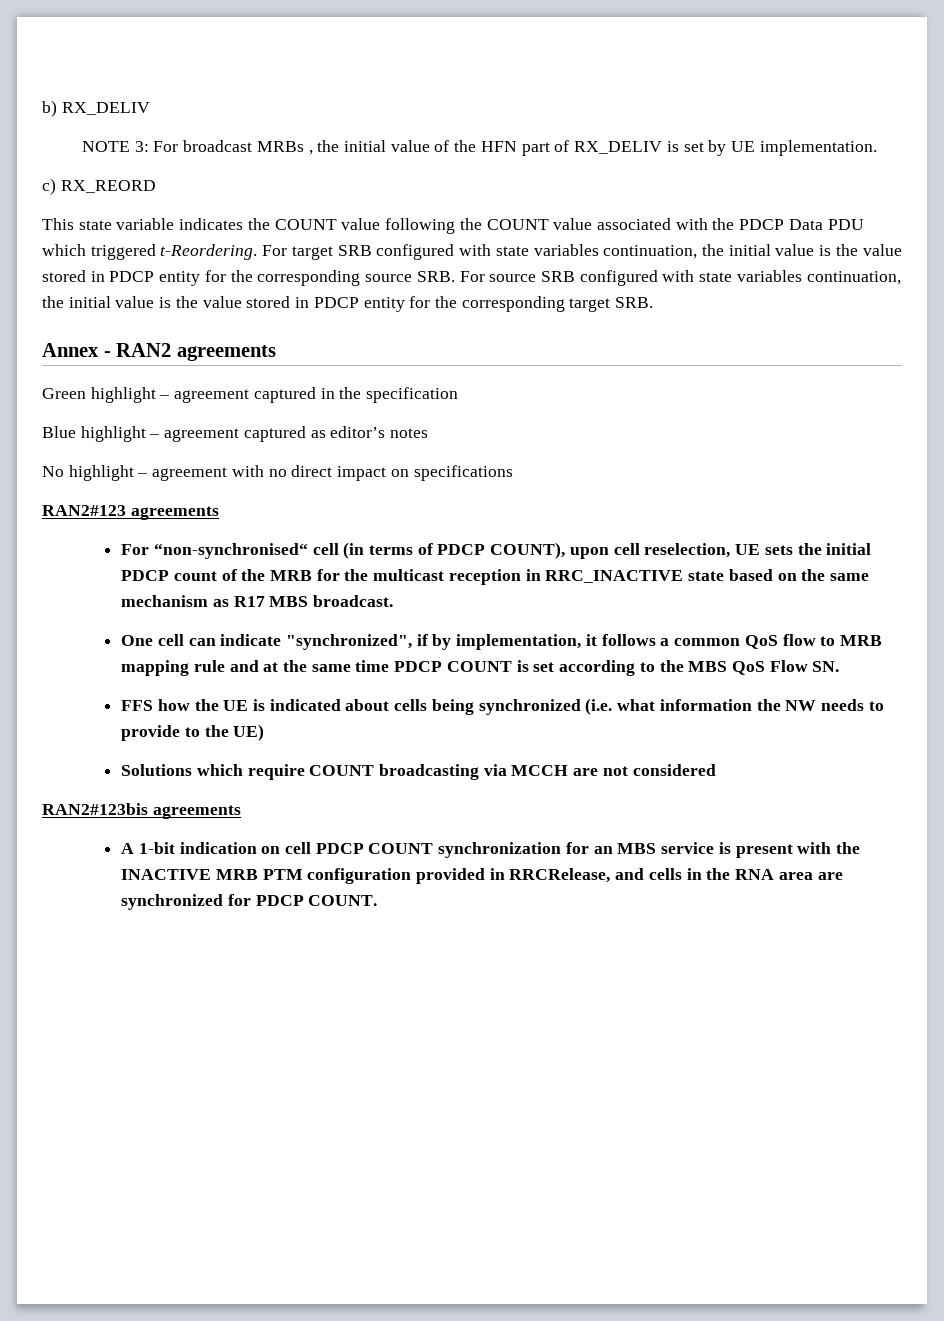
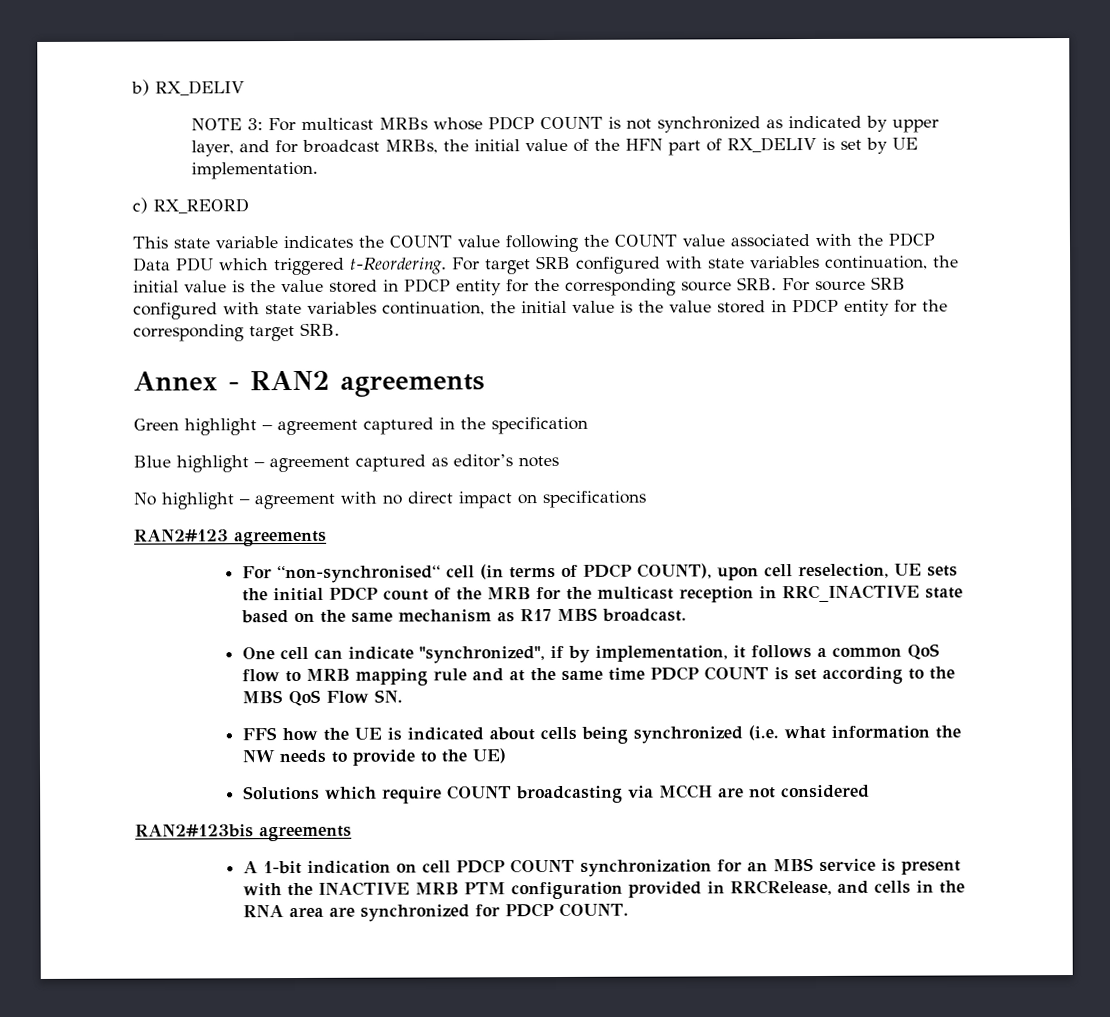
- NOTE 3: For broadcast MRBs , the initial value of the HFN part of RX_DELIV is set by UE implementation.
+ NOTE 3: For multicast MRBs whose PDCP COUNT is not synchronized as indicated by upper layer, and for broadcast MRBs, the initial value of the HFN part of RX_DELIV is set by UE implementation.

